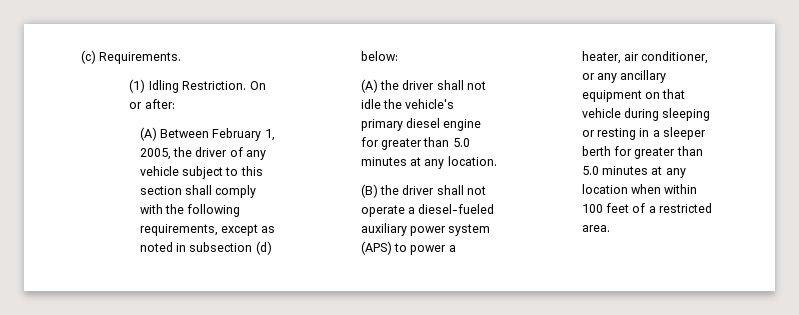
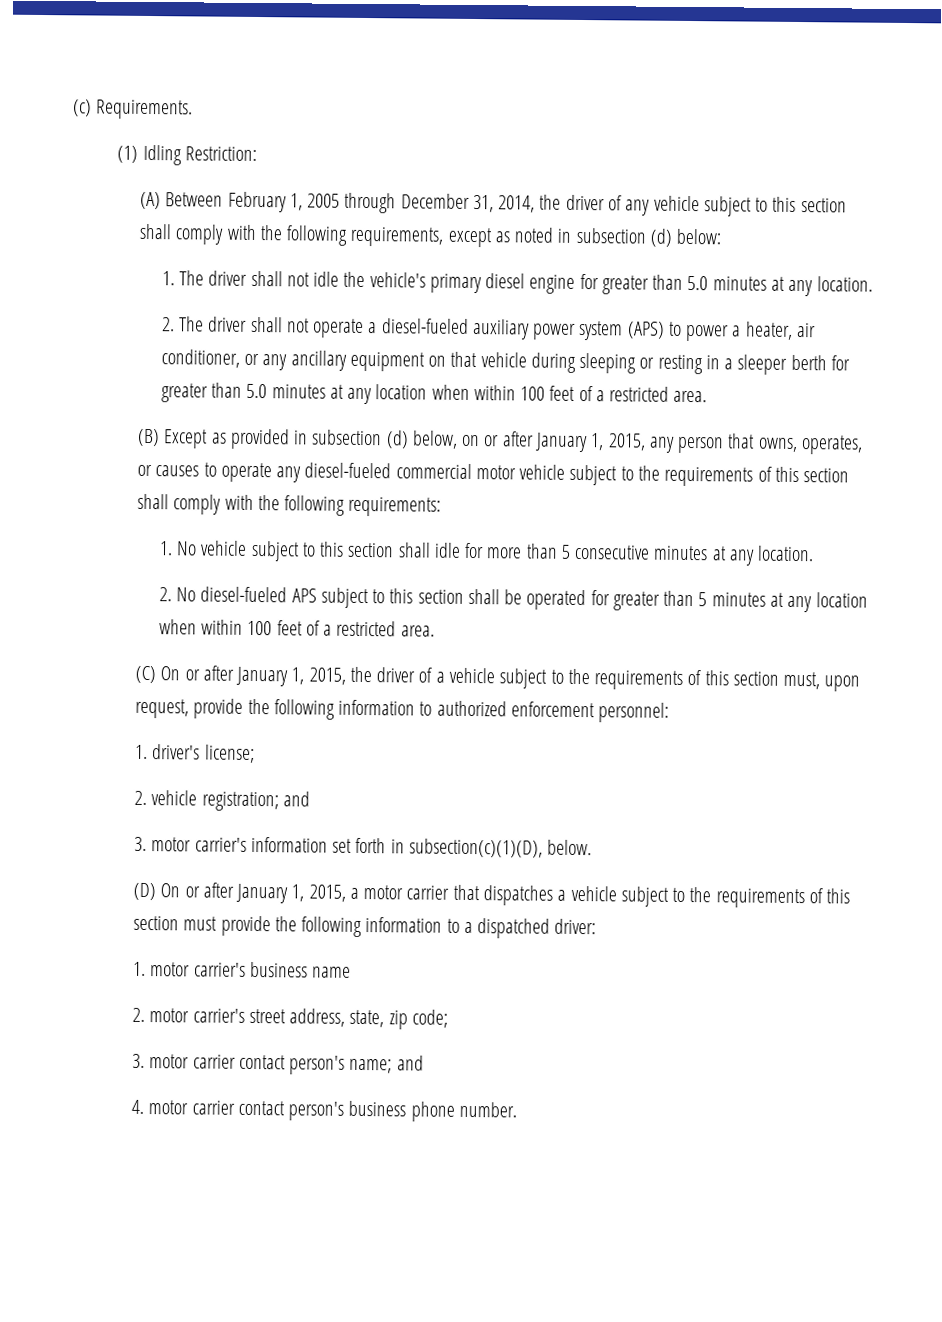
- (1) Idling Restriction. On or after:
+ (1) Idling Restriction:
- (A) Between February 1, 2005, the driver of any vehicle subject to this section shall comply with the following requirements, except as noted in subsection (d) below:
+ (A) Between February 1, 2005 through December 31, 2014, the driver of any vehicle subject to this section shall comply with the following requirements, except as noted in subsection (d) below:
- (A) the driver shall not idle the vehicle's primary diesel engine for greater than 5.0 minutes at any location.
+ 1. The driver shall not idle the vehicle's primary diesel engine for greater than 5.0 minutes at any location.
- (B) the driver shall not operate a diesel-fueled auxiliary power system (APS) to power a heater, air conditioner, or any ancillary equipment on that vehicle during sleeping or resting in a sleeper berth for greater than 5.0 minutes at any location when within 100 feet of a restricted area.
+ 2. The driver shall not operate a diesel-fueled auxiliary power system (APS) to power a heater, air conditioner, or any ancillary equipment on that vehicle during sleeping or resting in a sleeper berth for greater than 5.0 minutes at any location when within 100 feet of a restricted area.
+ (B) Except as provided in subsection (d) below, on or after January 1, 2015, any person that owns, operates, or causes to operate any diesel-fueled commercial motor vehicle subject to the requirements of this section shall comply with the following requirements:
+ 1. No vehicle subject to this section shall idle for more than 5 consecutive minutes at any location.
+ 2. No diesel-fueled APS subject to this section shall be operated for greater than 5 minutes at any location when within 100 feet of a restricted area.
+ (C) On or after January 1, 2015, the driver of a vehicle subject to the requirements of this section must, upon request, provide the following information to authorized enforcement personnel:
+ 1. driver's license;
+ 2. vehicle registration; and
+ 3. motor carrier's information set forth in subsection(c)(1)(D), below.
+ (D) On or after January 1, 2015, a motor carrier that dispatches a vehicle subject to the requirements of this section must provide the following information to a dispatched driver:
+ 1. motor carrier's business name
+ 2. motor carrier's street address, state, zip code;
+ 3. motor carrier contact person's name; and
+ 4. motor carrier contact person's business phone number.

